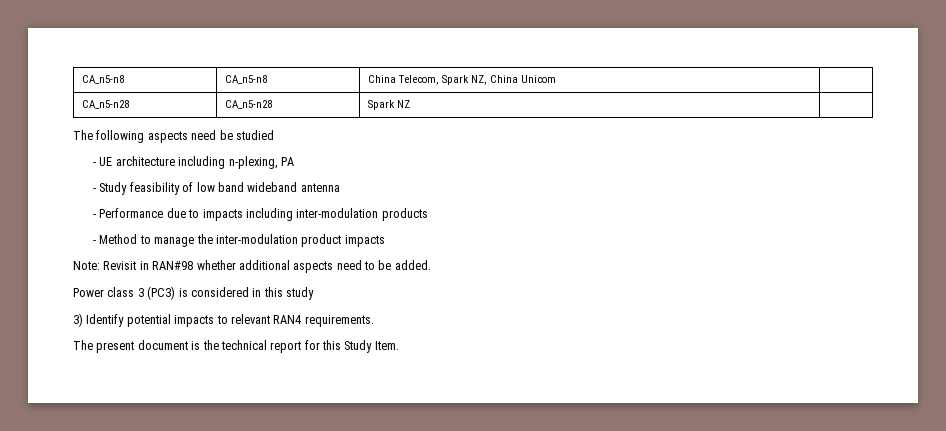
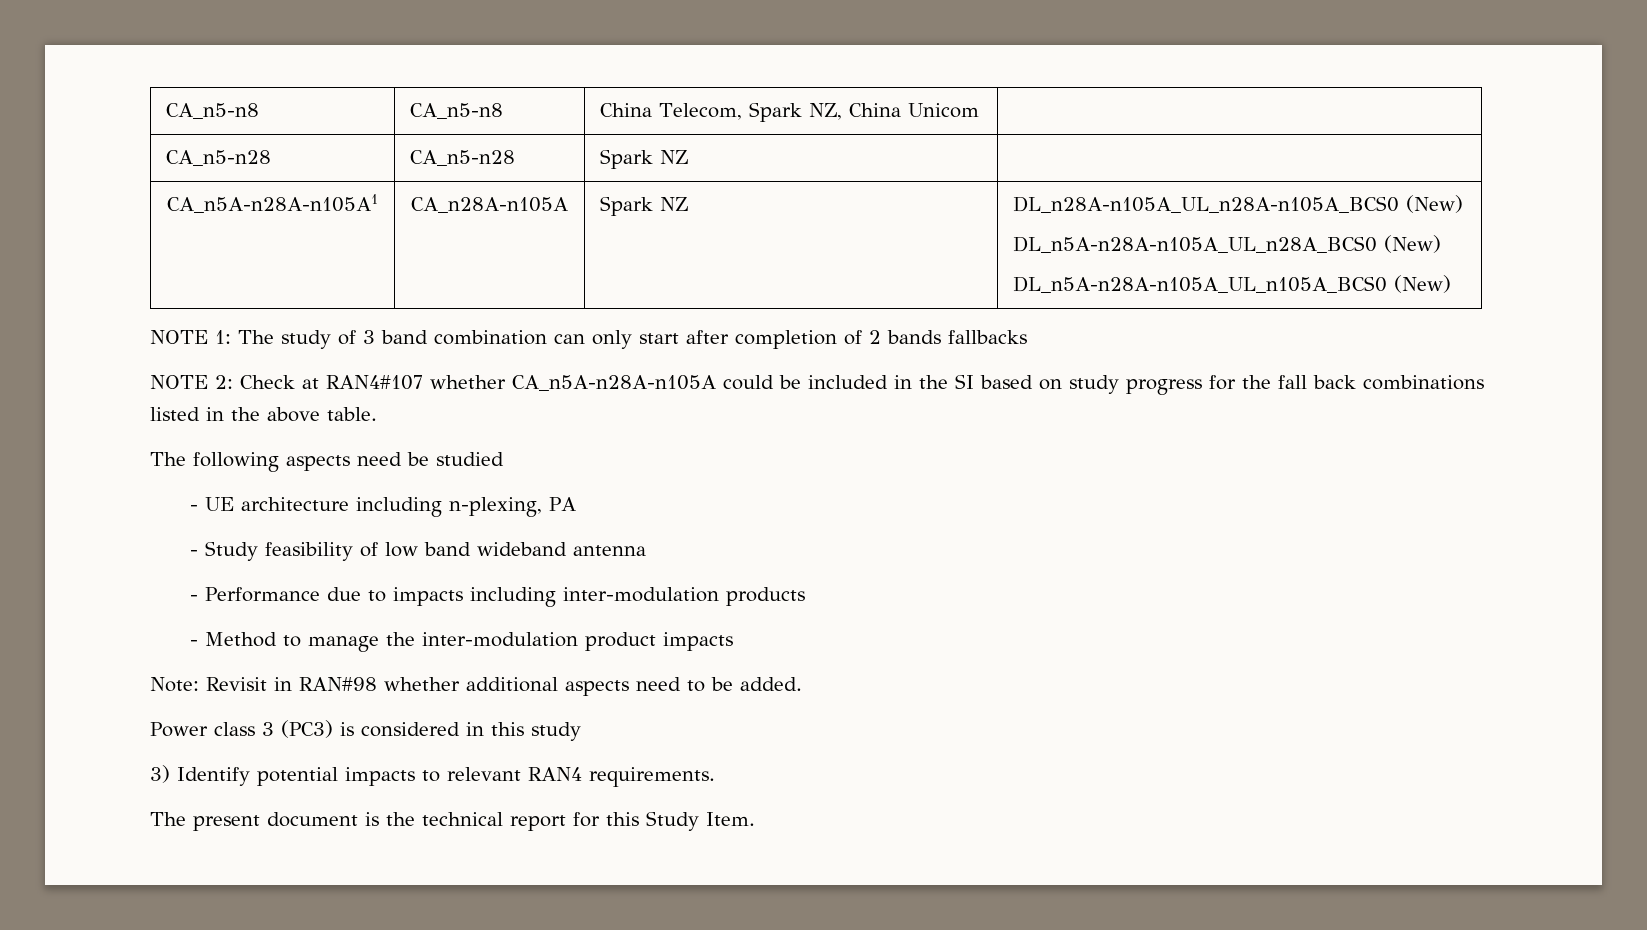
+ CA_n5A-n28A-n105A1 | CA_n28A-n105A | Spark NZ | DL_n28A-n105A_UL_n28A-n105A_BCS0 (New)
+ DL_n5A-n28A-n105A_UL_n28A_BCS0 (New)
+ DL_n5A-n28A-n105A_UL_n105A_BCS0 (New)
+ NOTE 1: The study of 3 band combination can only start after completion of 2 bands fallbacks
+ NOTE 2: Check at RAN4#107 whether CA_n5A-n28A-n105A could be included in the SI based on study progress for the fall back combinations listed in the above table.

